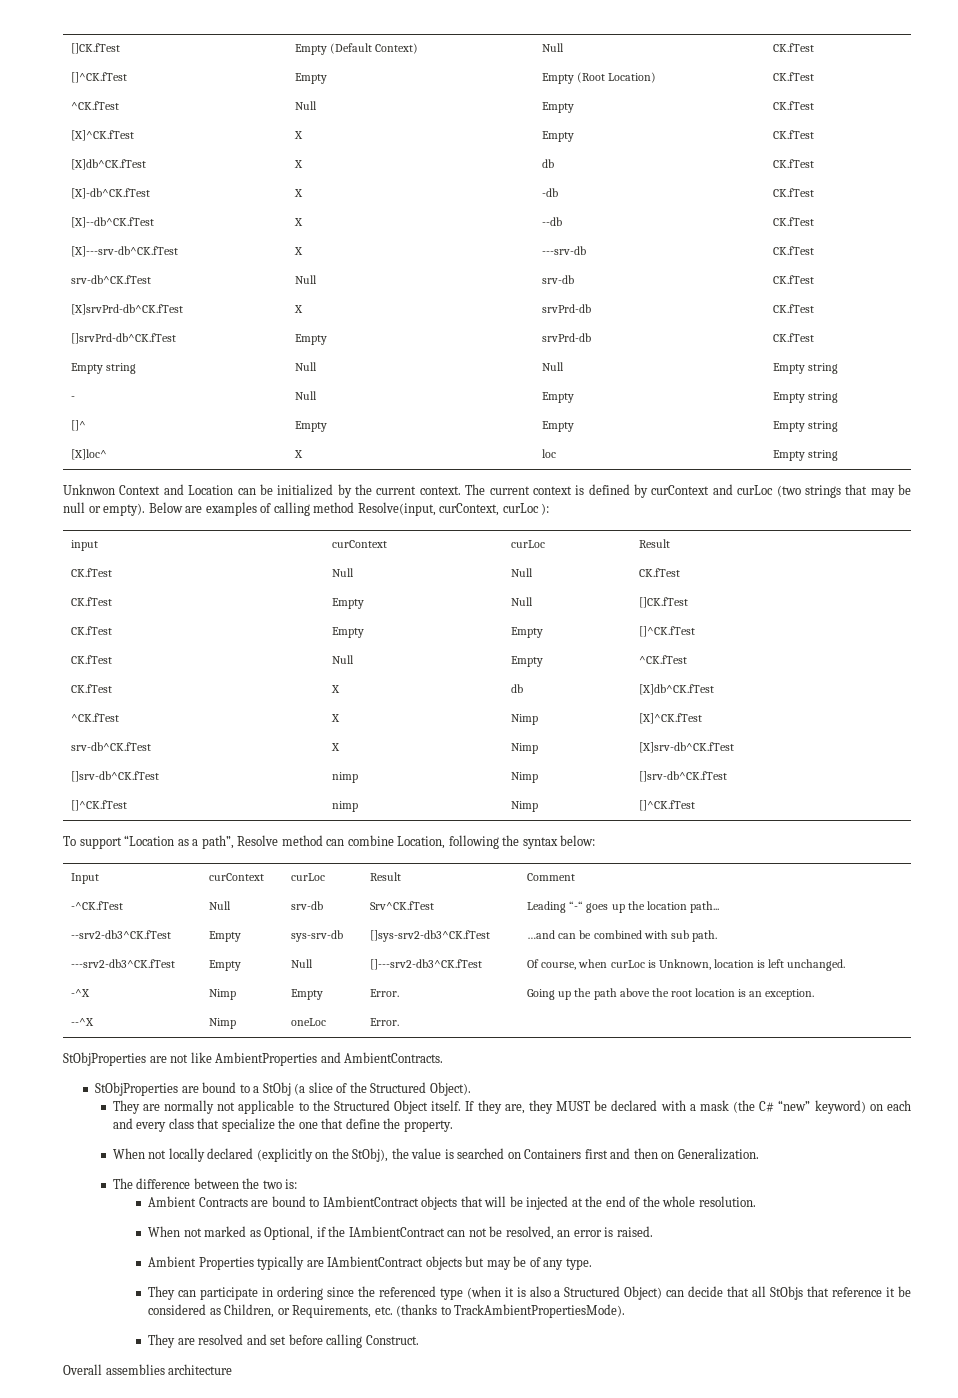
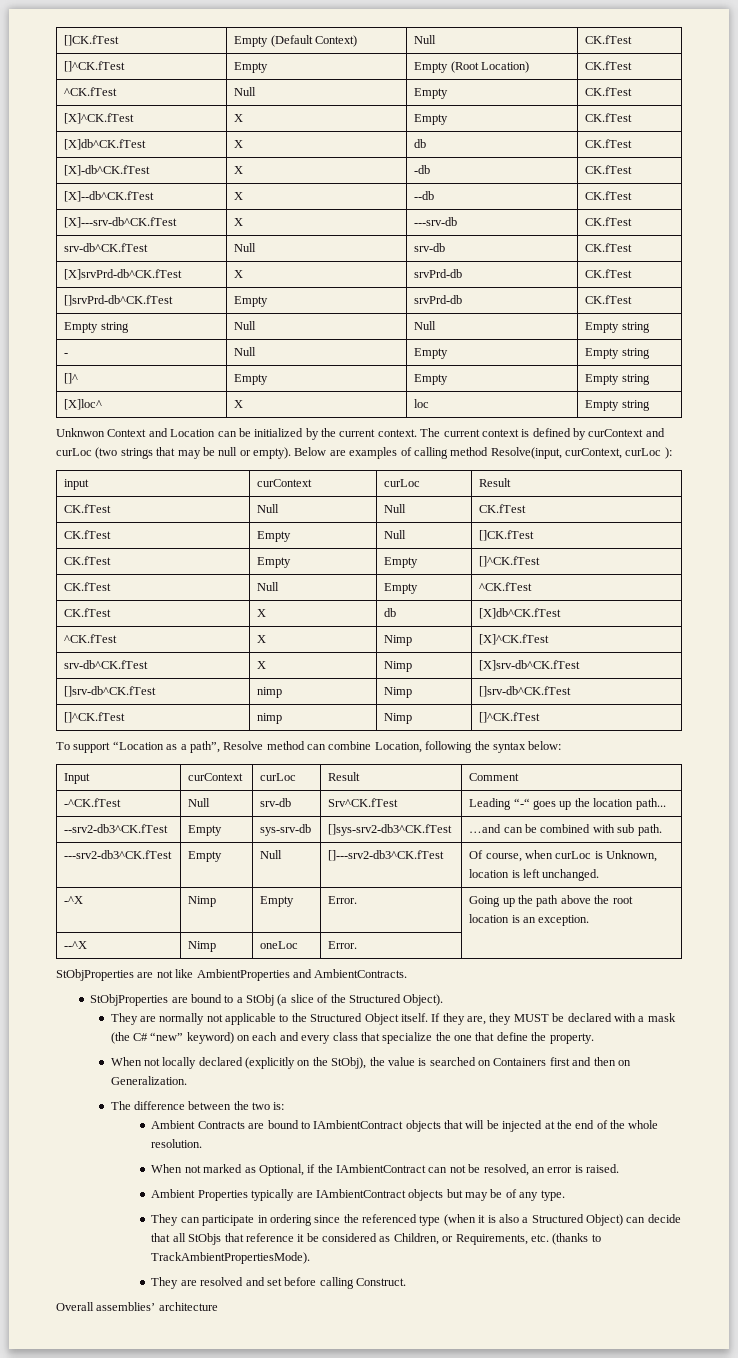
- Overall assemblies architecture
+ Overall assemblies’ architecture

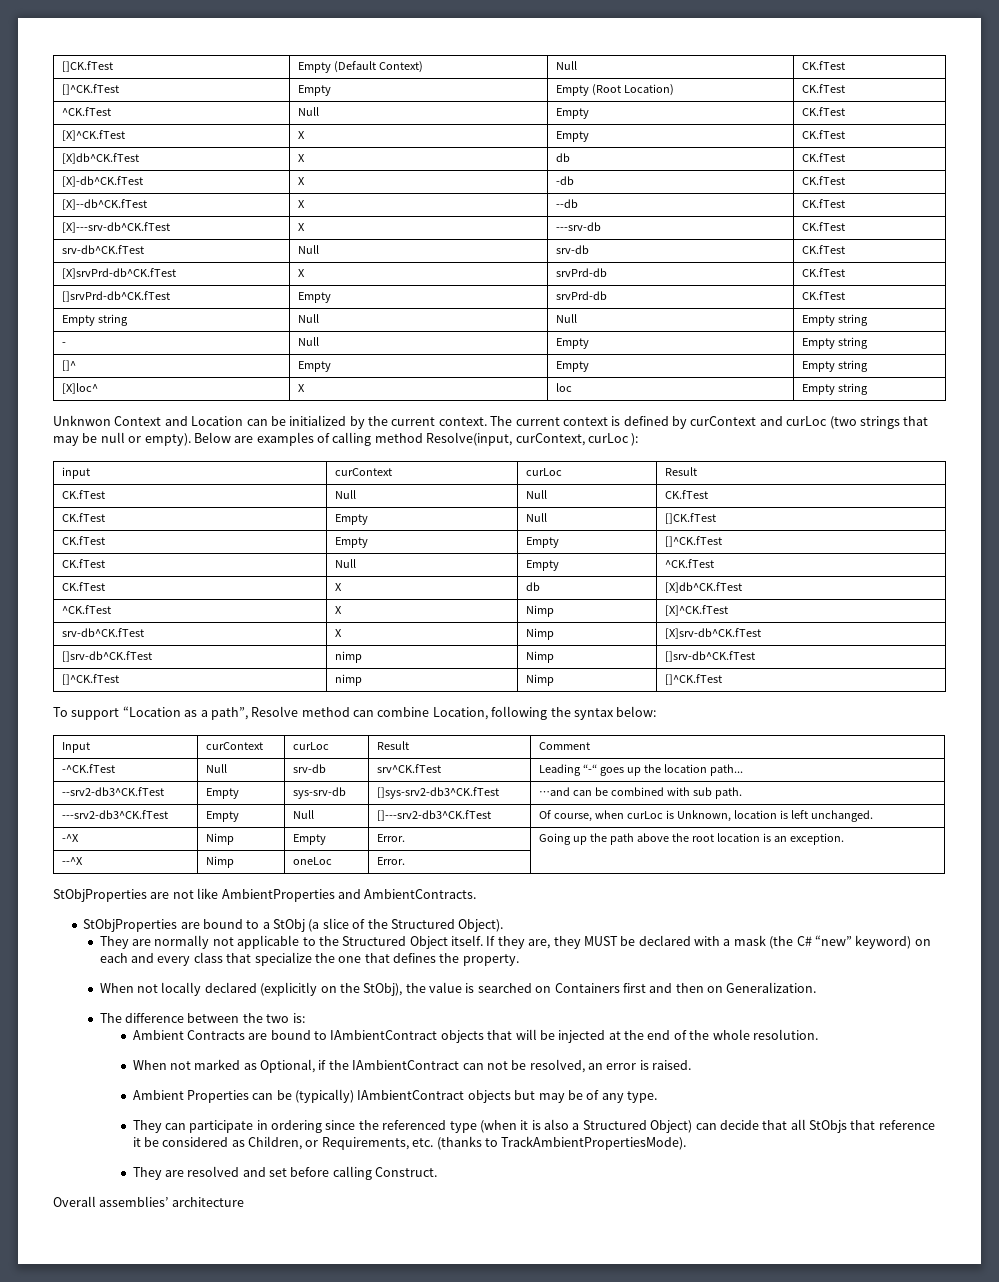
- -^CK.fTest | Null | srv-db | Srv^CK.fTest | Leading “-“ goes up the location path...
+ -^CK.fTest | Null | srv-db | srv^CK.fTest | Leading “-“ goes up the location path...
- If they are, they MUST be declared with a mask (the C# “new” keyword) on each and every class that specialize the one that define the property.
+ If they are, they MUST be declared with a mask (the C# “new” keyword) on each and every class that specialize the one that defines the property.
- Ambient Properties typically are IAmbientContract objects but may be of any type.
+ Ambient Properties can be (typically) IAmbientContract objects but may be of any type.

